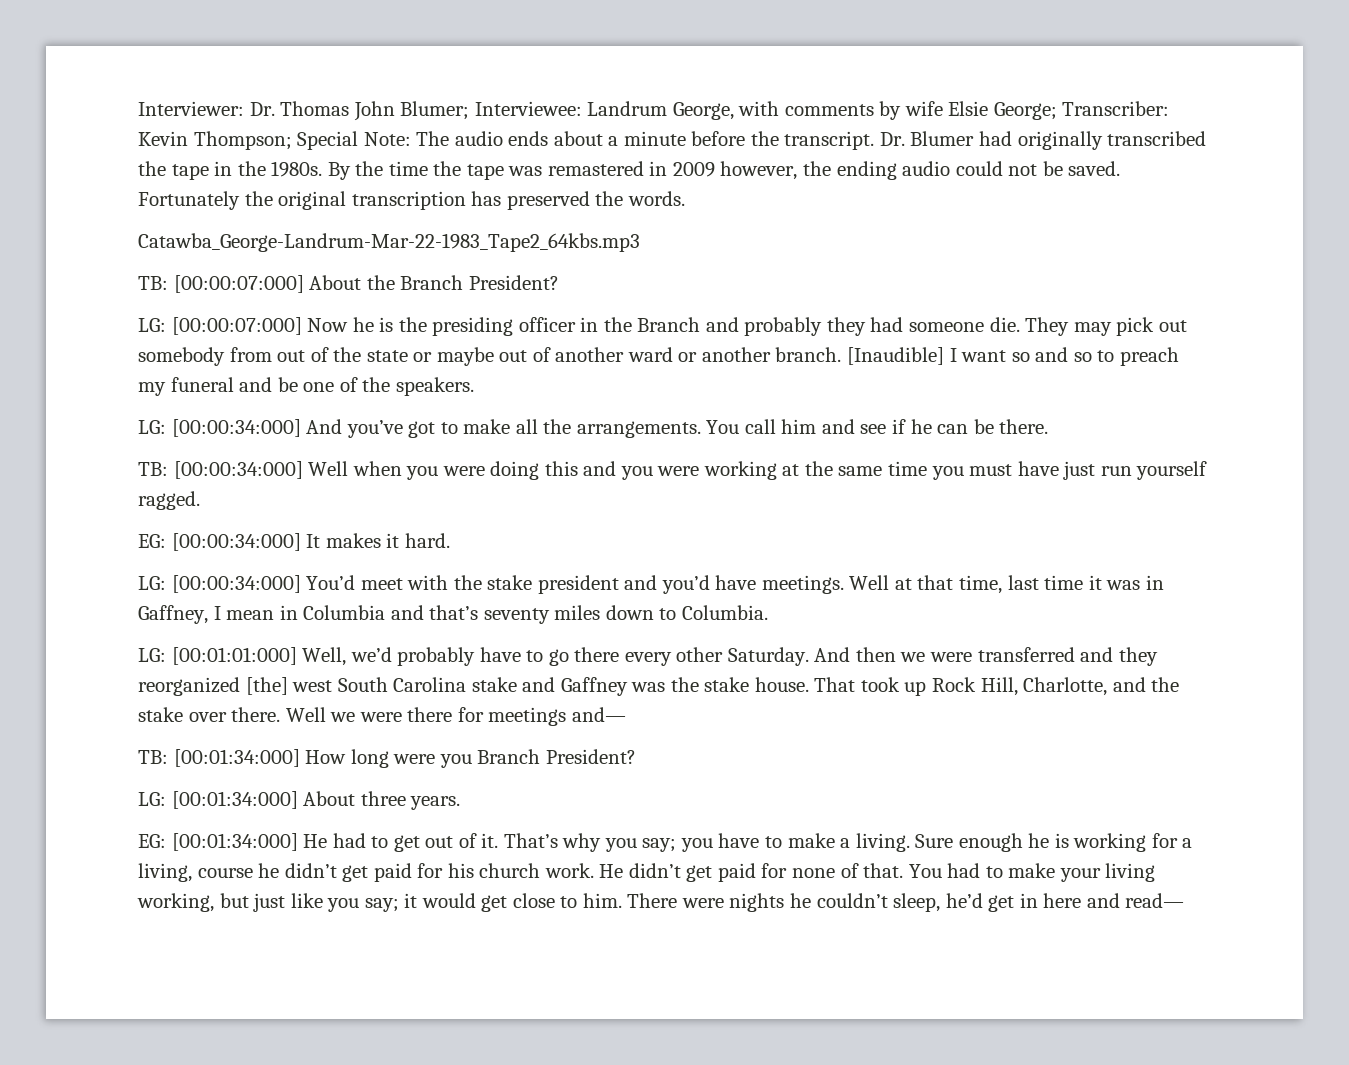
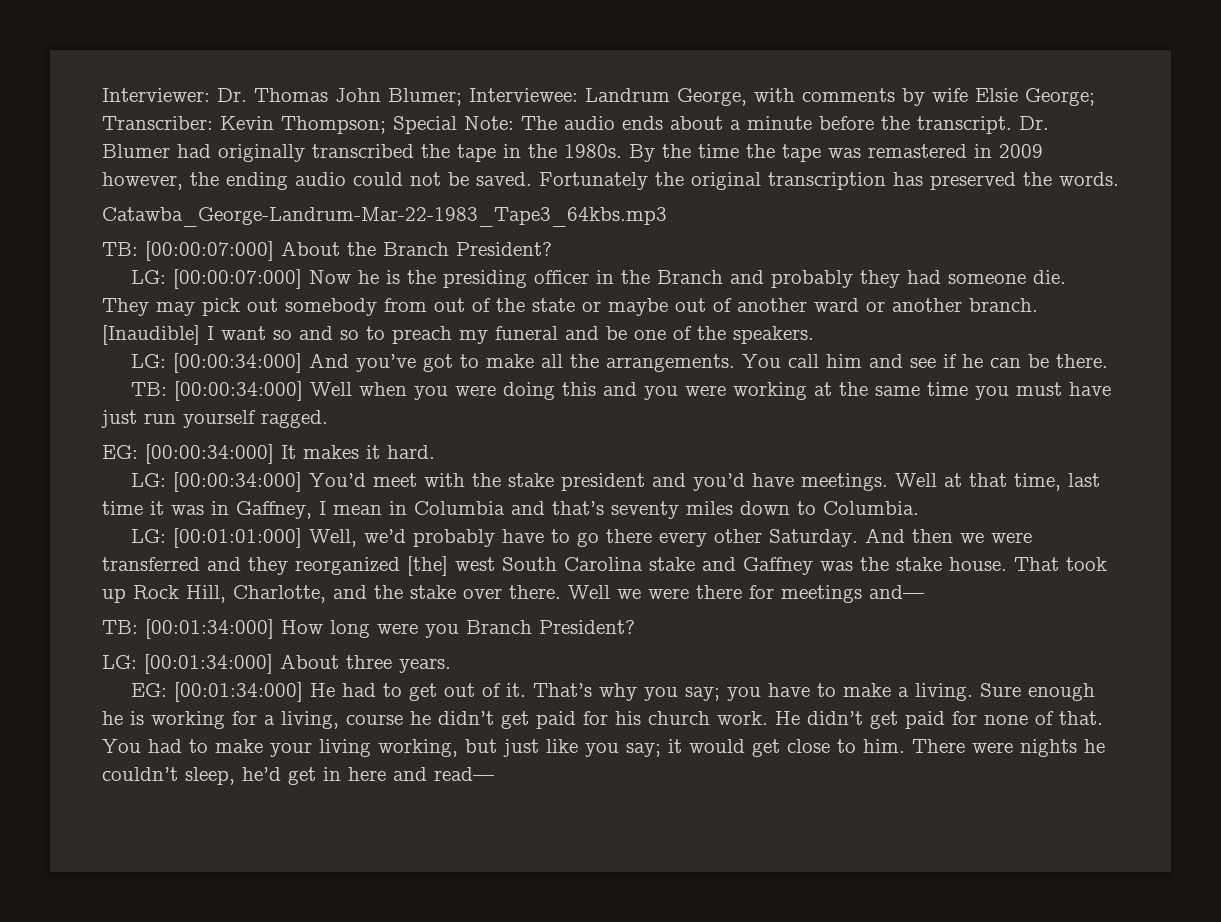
- Catawba_George-Landrum-Mar-22-1983_Tape2_64kbs.mp3
+ Catawba_George-Landrum-Mar-22-1983_Tape3_64kbs.mp3

